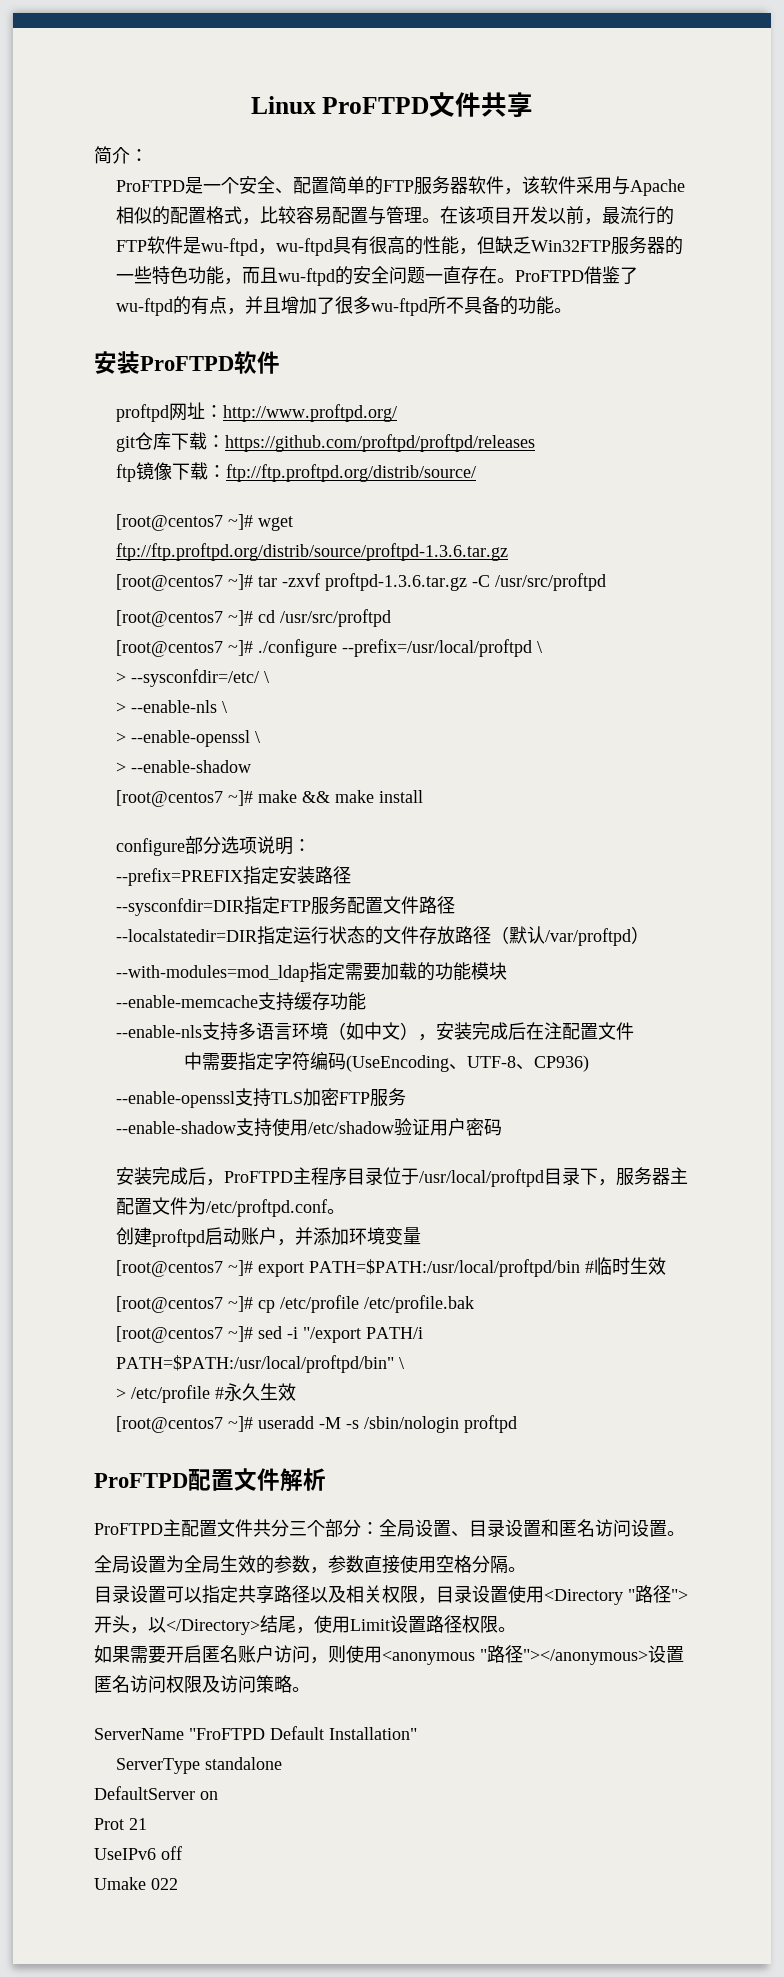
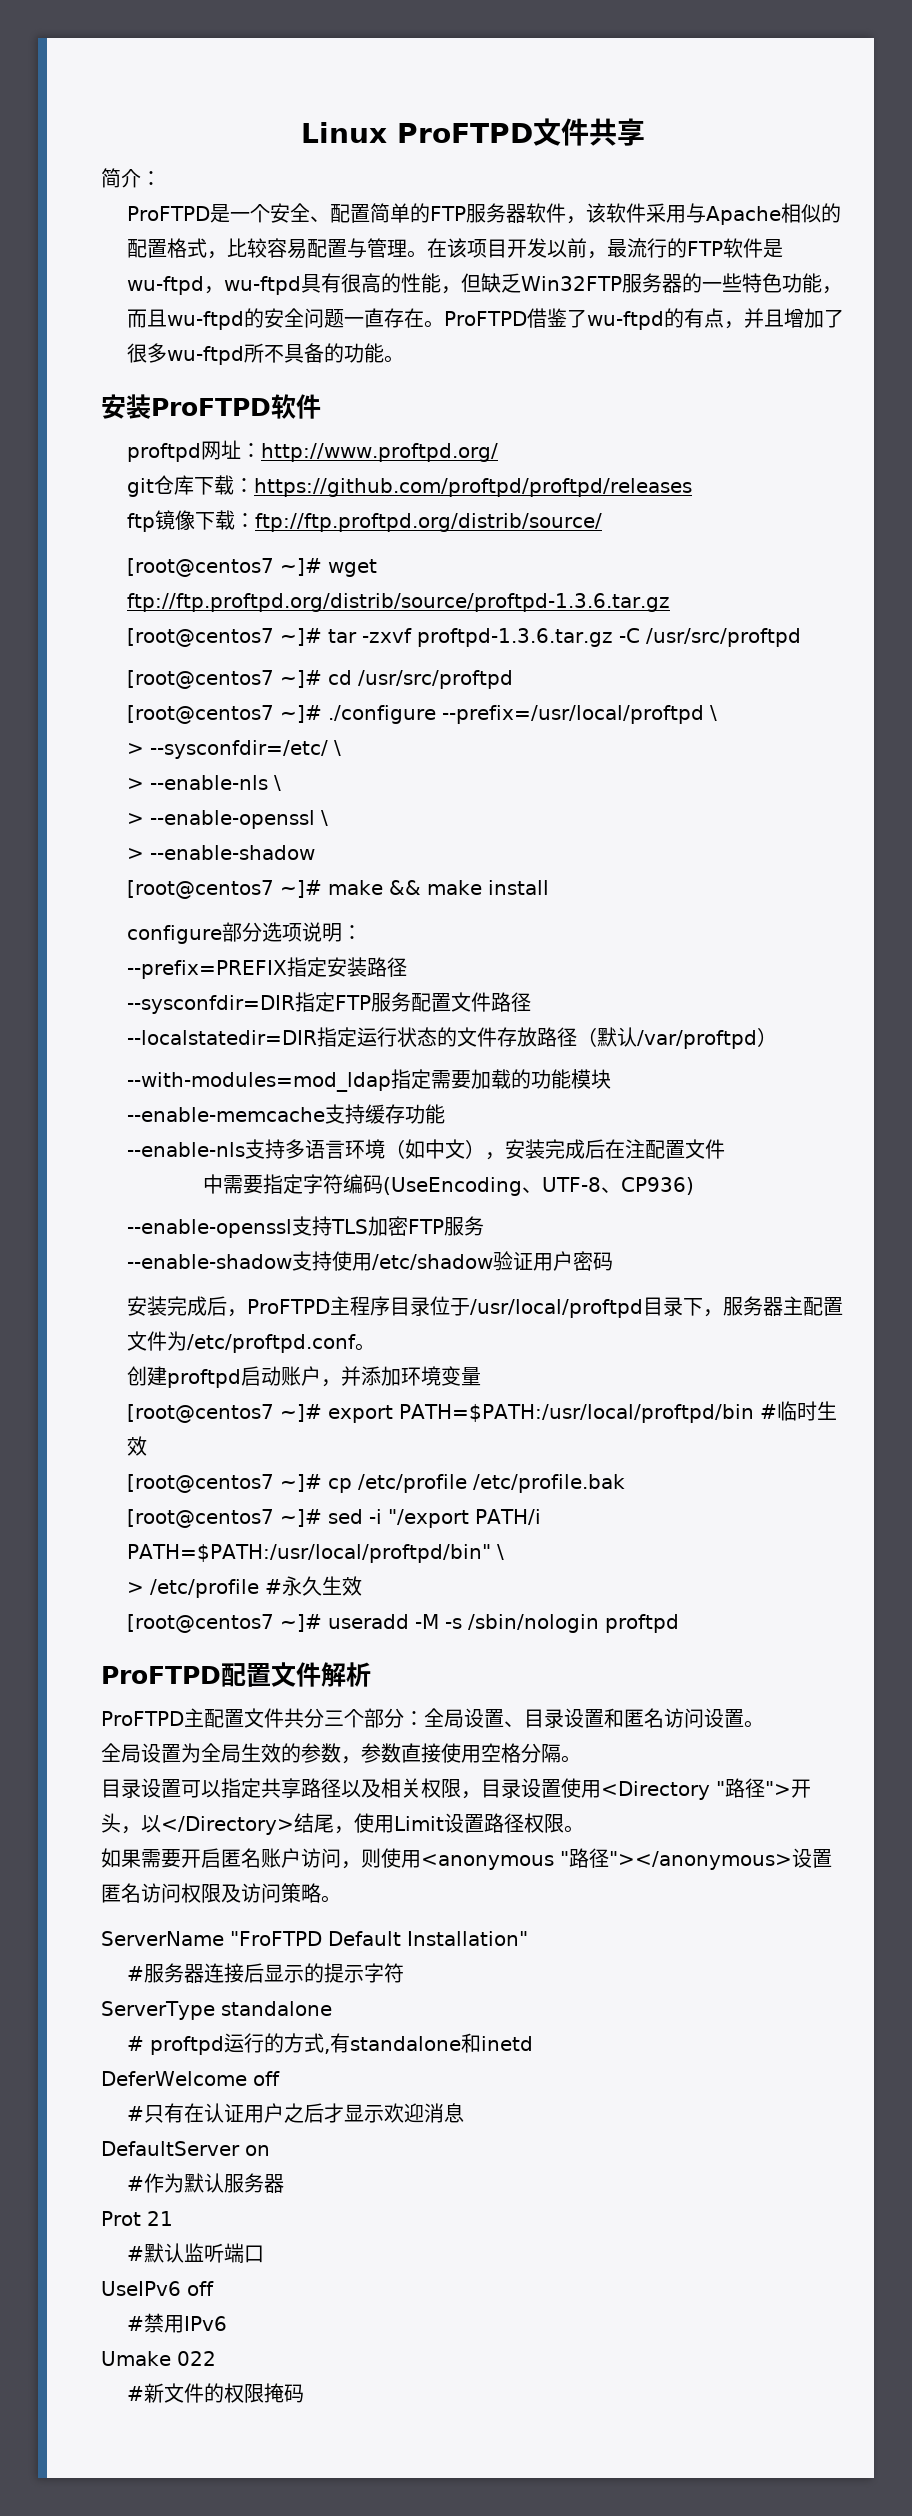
+ #服务器连接后显示的提示字符
  ServerType standalone
+ # proftpd运行的方式,有standalone和inetd
+ DeferWelcome off
+ #只有在认证用户之后才显示欢迎消息
  DefaultServer on
+ #作为默认服务器
  Prot 21
+ #默认监听端口
+ #禁用IPv6
+ #新文件的权限掩码

